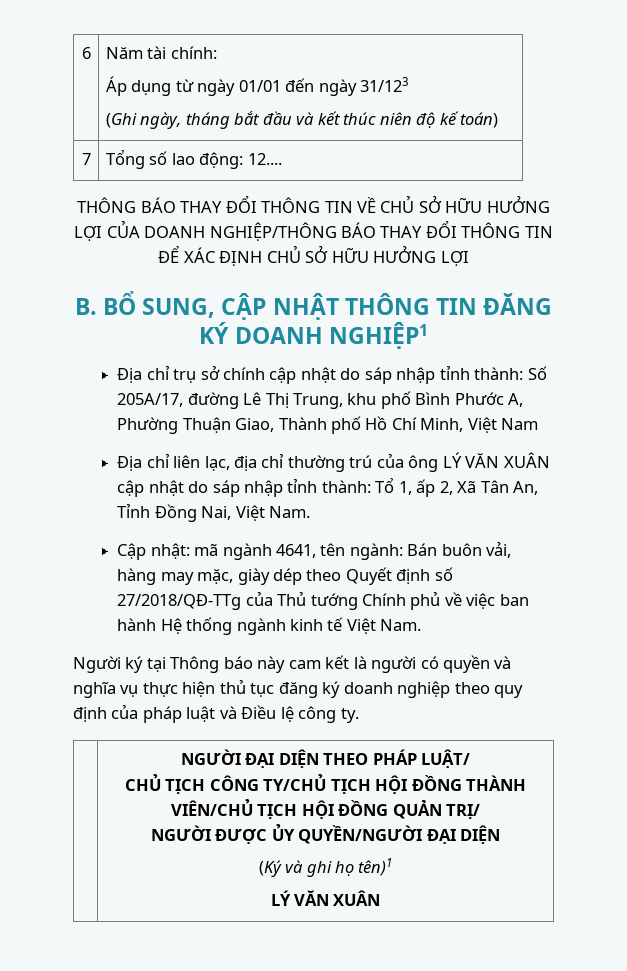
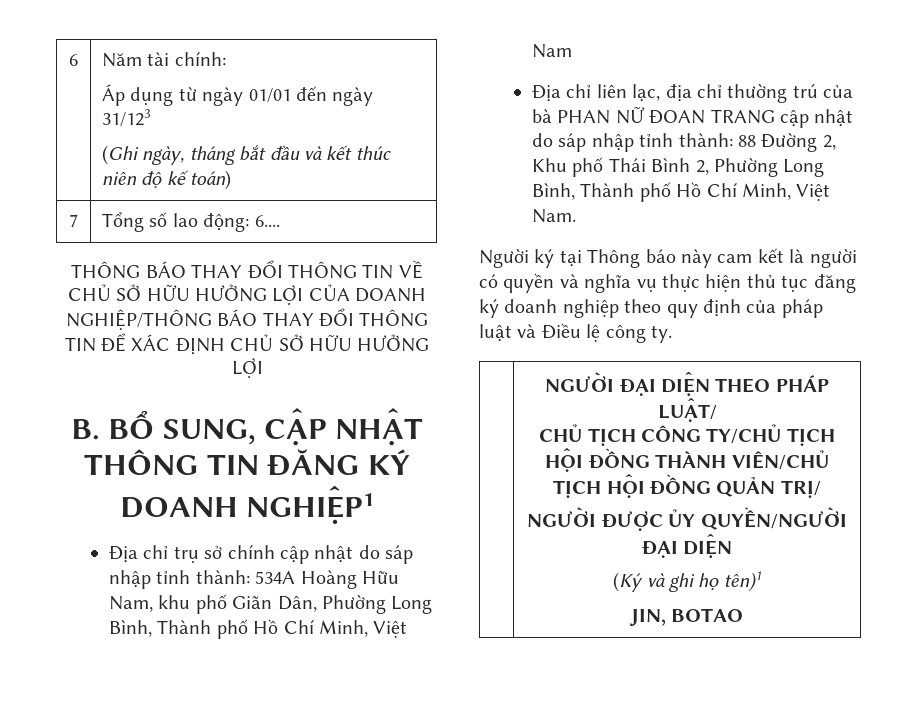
- 7 | Tổng số lao động: 12....
+ 7 | Tổng số lao động: 6....
- Địa chỉ trụ sở chính cập nhật do sáp nhập tỉnh thành: Số 205A/17, đường Lê Thị Trung, khu phố Bình Phước A, Phường Thuận Giao, Thành phố Hồ Chí Minh, Việt Nam
+ Địa chỉ trụ sở chính cập nhật do sáp nhập tỉnh thành: 534A Hoàng Hữu Nam, khu phố Giãn Dân, Phường Long Bình, Thành phố Hồ Chí Minh, Việt Nam
- Địa chỉ liên lạc, địa chỉ thường trú của ông LÝ VĂN XUÂN cập nhật do sáp nhập tỉnh thành: Tổ 1, ấp 2, Xã Tân An, Tỉnh Đồng Nai, Việt Nam.
- Cập nhật: mã ngành 4641, tên ngành: Bán buôn vải, hàng may mặc, giày dép theo Quyết định số 27/2018/QĐ-TTg của Thủ tướng Chính phủ về việc ban hành Hệ thống ngành kinh tế Việt Nam.
+ Địa chỉ liên lạc, địa chỉ thường trú của bà PHAN NỮ ĐOAN TRANG cập nhật do sáp nhập tỉnh thành: 88 Đường 2, Khu phố Thái Bình 2, Phường Long Bình, Thành phố Hồ Chí Minh, Việt Nam.
  | NGƯỜI ĐẠI DIỆN THEO PHÁP LUẬT/
  CHỦ TỊCH CÔNG TY/CHỦ TỊCH HỘI ĐỒNG THÀNH VIÊN/CHỦ TỊCH HỘI ĐỒNG QUẢN TRỊ/
  NGƯỜI ĐƯỢC ỦY QUYỀN/NGƯỜI ĐẠI DIỆN
  (Ký và ghi họ tên)1
- LÝ VĂN XUÂN
+ JIN, BOTAO

